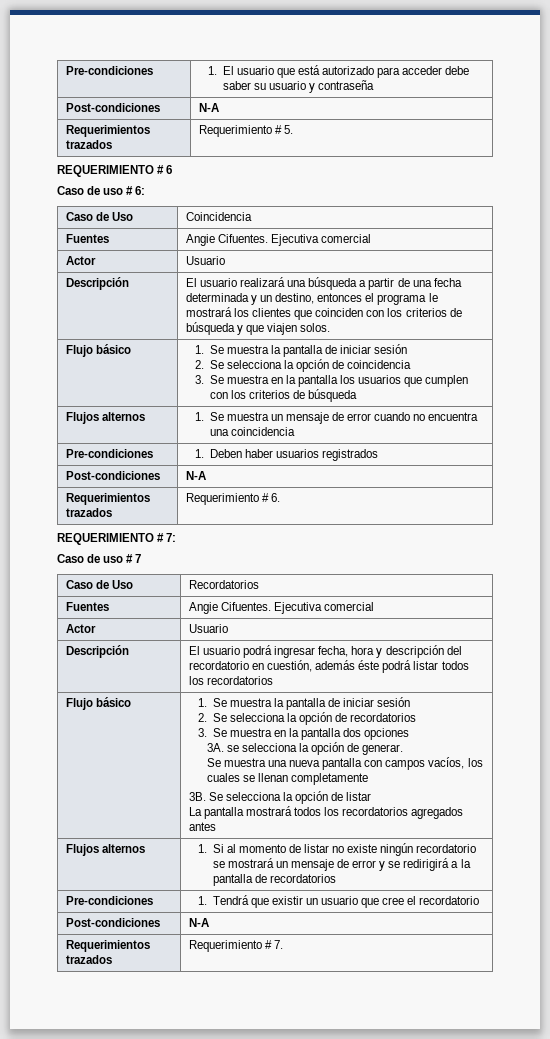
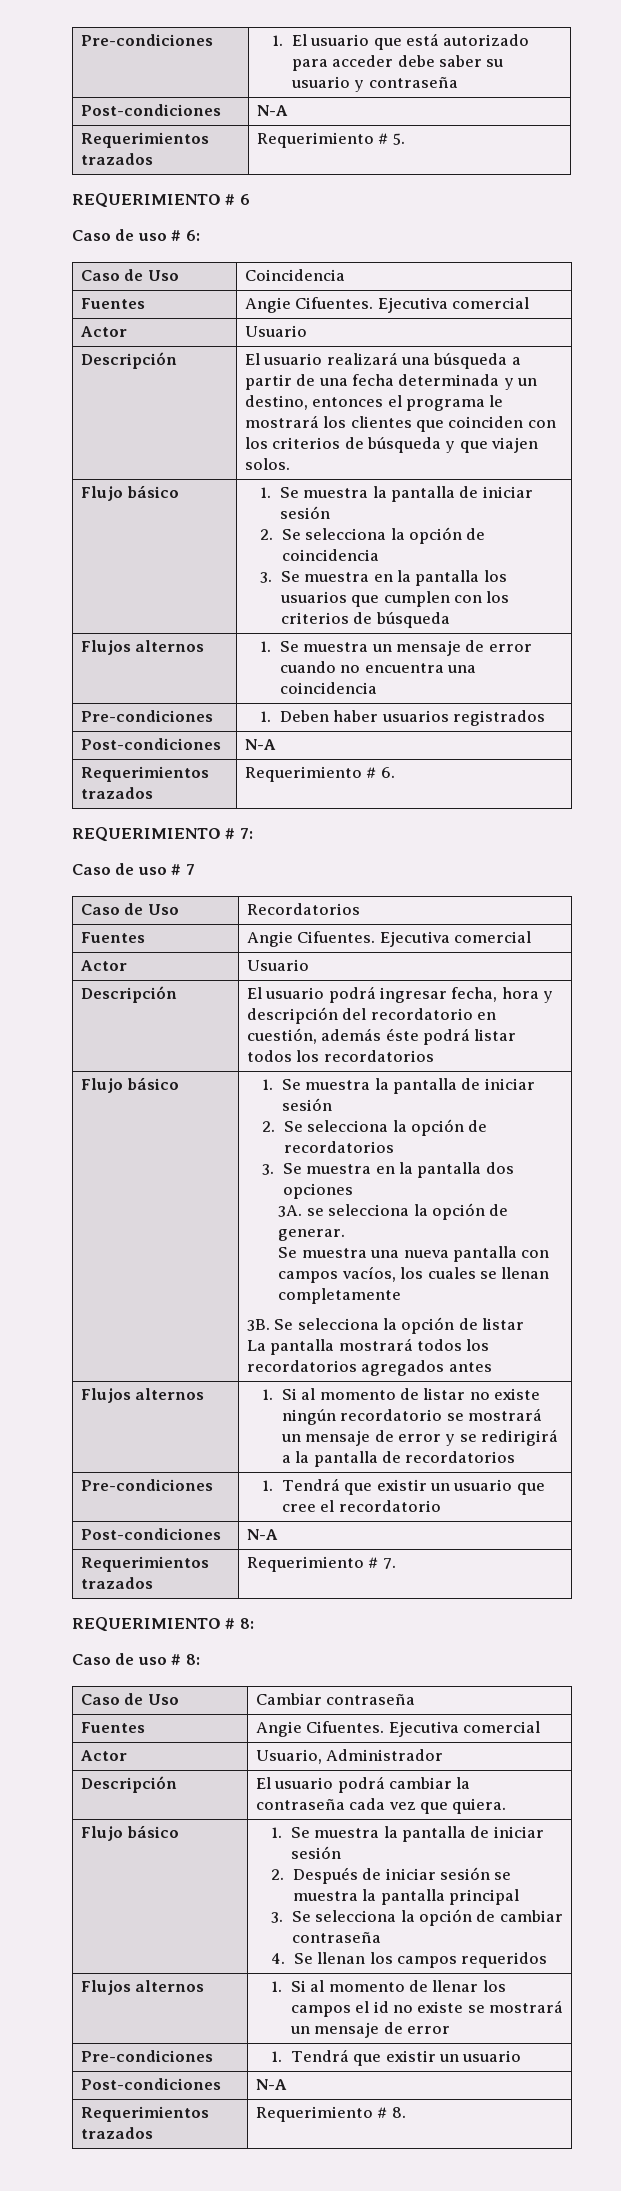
+ REQUERIMIENTO # 8:
+ Caso de uso # 8:
+ Caso de Uso | Cambiar contraseña
+ Fuentes | Angie Cifuentes. Ejecutiva comercial
+ Actor | Usuario, Administrador
+ Descripción | El usuario podrá cambiar la contraseña cada vez que quiera.
+ Flujo básico | 1. Se muestra la pantalla de iniciar sesión
+ 2. Después de iniciar sesión se muestra la pantalla principal
+ 3. Se selecciona la opción de cambiar contraseña
+ 4. Se llenan los campos requeridos
+ Flujos alternos | 1. Si al momento de llenar los campos el id no existe se mostrará un mensaje de error
+ Pre-condiciones | 1. Tendrá que existir un usuario
+ Post-condiciones | N-A
+ Requerimientos trazados | Requerimiento # 8.

